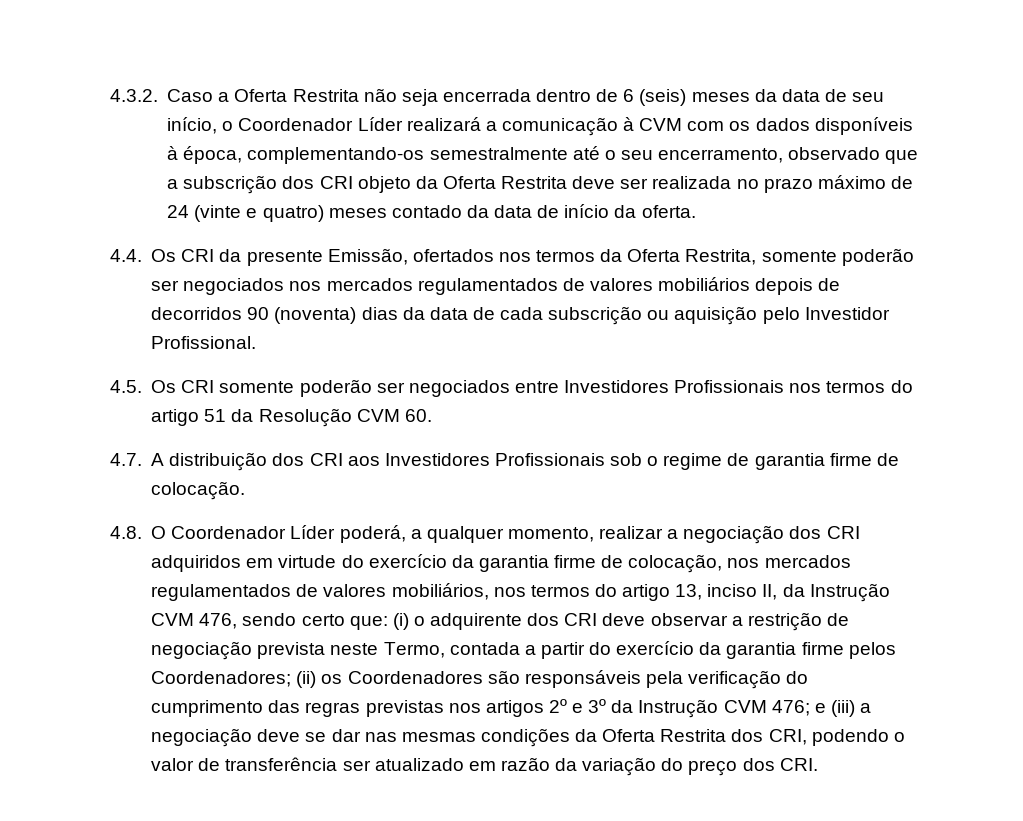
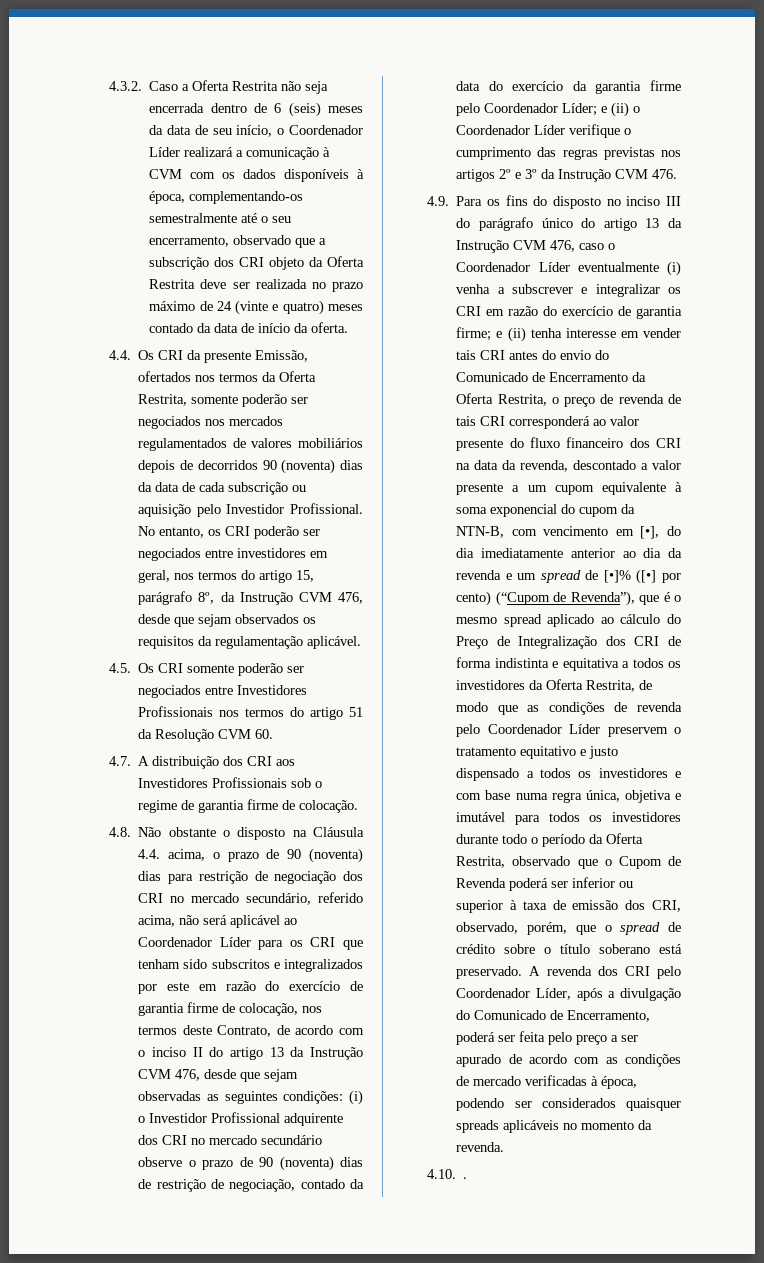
+ No entanto, os CRI poderão ser negociados entre investidores em geral, nos termos do artigo 15, parágrafo 8º, da Instrução CVM 476, desde que sejam observados os requisitos da regulamentação aplicável.
- 4.8. O Coordenador Líder poderá, a qualquer momento, realizar a negociação dos CRI adquiridos em virtude do exercício da garantia firme de colocação, nos mercados regulamentados de valores mobiliários, nos termos do artigo 13, inciso II, da Instrução CVM 476, sendo certo que: (i) o adquirente dos CRI deve observar a restrição de negociação prevista neste Termo, contada a partir do exercício da garantia firme pelos Coordenadores; (ii) os Coordenadores são responsáveis pela verificação do cumprimento das regras previstas nos artigos 2º e 3º da Instrução CVM 476; e (iii) a negociação deve se dar nas mesmas condições da Oferta Restrita dos CRI, podendo o valor de transferência ser atualizado em razão da variação do preço dos CRI.
+ 4.8. Não obstante o disposto na Cláusula 4.4. acima, o prazo de 90 (noventa) dias para restrição de negociação dos CRI no mercado secundário, referido acima, não será aplicável ao Coordenador Líder para os CRI que tenham sido subscritos e integralizados por este em razão do exercício de garantia firme de colocação, nos termos deste Contrato, de acordo com o inciso II do artigo 13 da Instrução CVM 476, desde que sejam observadas as seguintes condições: (i) o Investidor Profissional adquirente dos CRI no mercado secundário observe o prazo de 90 (noventa) dias de restrição de negociação, contado da data do exercício da garantia firme pelo Coordenador Líder; e (ii) o Coordenador Líder verifique o cumprimento das regras previstas nos artigos 2º e 3º da Instrução CVM 476.
+ 4.9. Para os fins do disposto no inciso III do parágrafo único do artigo 13 da Instrução CVM 476, caso o Coordenador Líder eventualmente (i) venha a subscrever e integralizar os CRI em razão do exercício de garantia firme; e (ii) tenha interesse em vender tais CRI antes do envio do Comunicado de Encerramento da Oferta Restrita, o preço de revenda de tais CRI corresponderá ao valor presente do fluxo financeiro dos CRI na data da revenda, descontado a valor presente a um cupom equivalente à soma exponencial do cupom da NTN-B, com vencimento em [•], do dia imediatamente anterior ao dia da revenda e um spread de [•]% ([•] por cento) (“Cupom de Revenda”), que é o mesmo spread aplicado ao cálculo do Preço de Integralização dos CRI de forma indistinta e equitativa a todos os investidores da Oferta Restrita, de modo que as condições de revenda pelo Coordenador Líder preservem o tratamento equitativo e justo dispensado a todos os investidores e com base numa regra única, objetiva e imutável para todos os investidores durante todo o período da Oferta Restrita, observado que o Cupom de Revenda poderá ser inferior ou superior à taxa de emissão dos CRI, observado, porém, que o spread de crédito sobre o título soberano está preservado. A revenda dos CRI pelo Coordenador Líder, após a divulgação do Comunicado de Encerramento, poderá ser feita pelo preço a ser apurado de acordo com as condições de mercado verificadas à época, podendo ser considerados quaisquer spreads aplicáveis no momento da revenda.
+ 4.10. .

